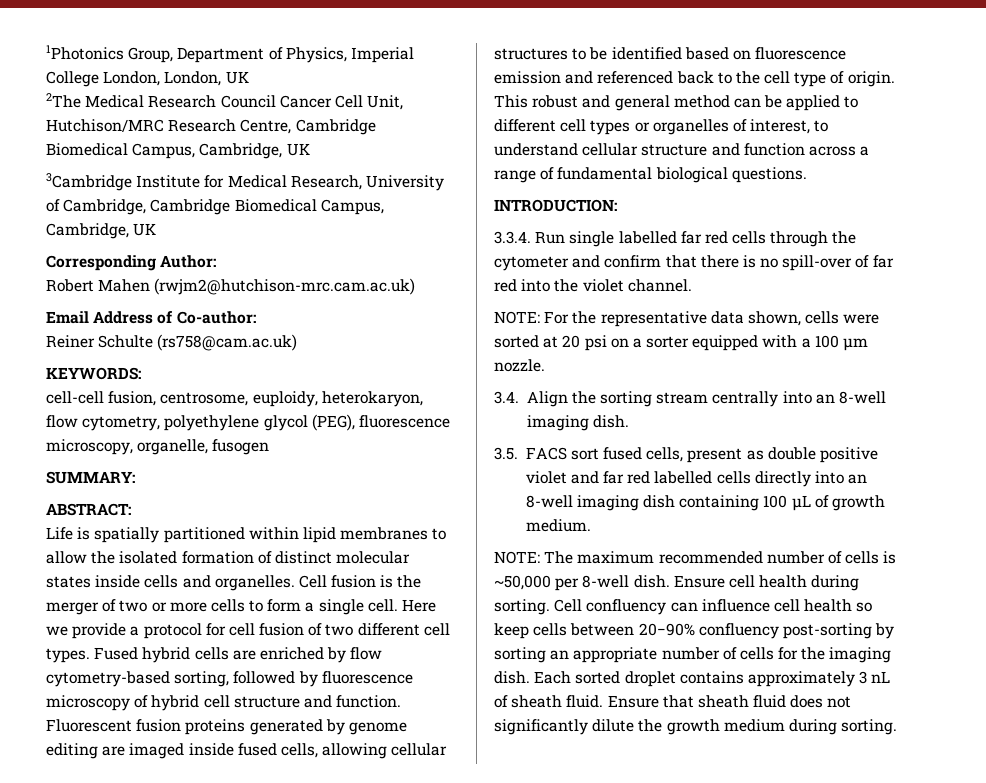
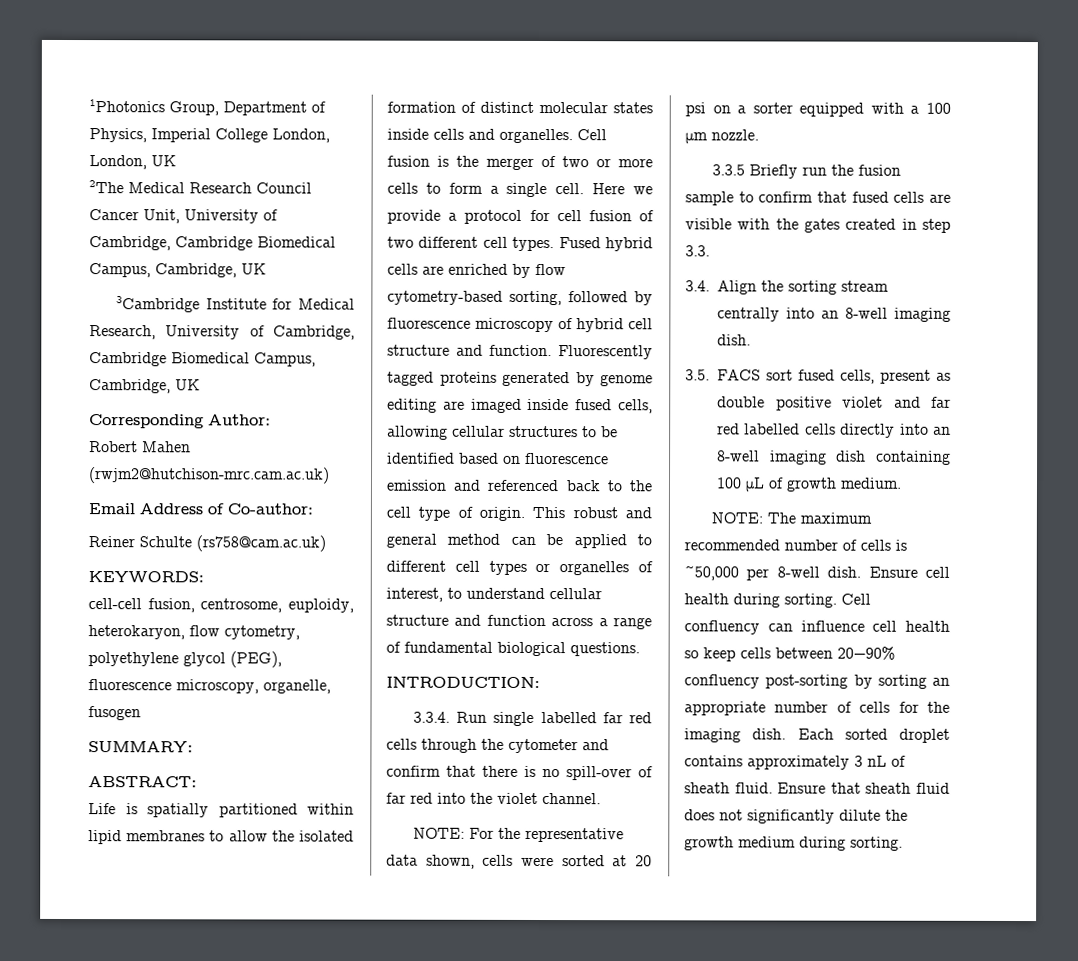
- 2The Medical Research Council Cancer Cell Unit, Hutchison/MRC Research Centre, Cambridge Biomedical Campus, Cambridge, UK
+ 2The Medical Research Council Cancer Unit, University of Cambridge, Cambridge Biomedical Campus, Cambridge, UK
- Fluorescent fusion proteins generated by genome editing are imaged inside fused cells, allowing cellular structures to be identified based on fluorescence emission and referenced back to the cell type of origin.
+ Fluorescently tagged proteins generated by genome editing are imaged inside fused cells, allowing cellular structures to be identified based on fluorescence emission and referenced back to the cell type of origin.
+ 3.3.5 Briefly run the fusion sample to confirm that fused cells are visible with the gates created in step 3.3.

